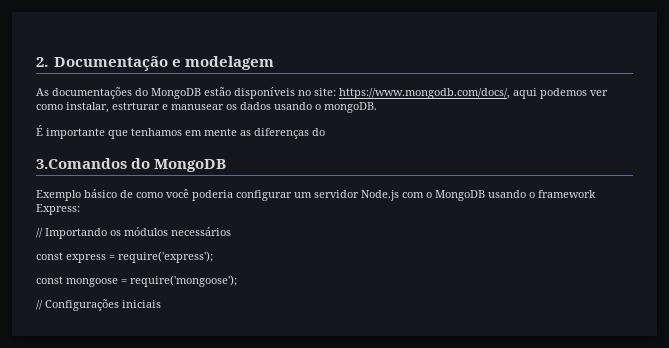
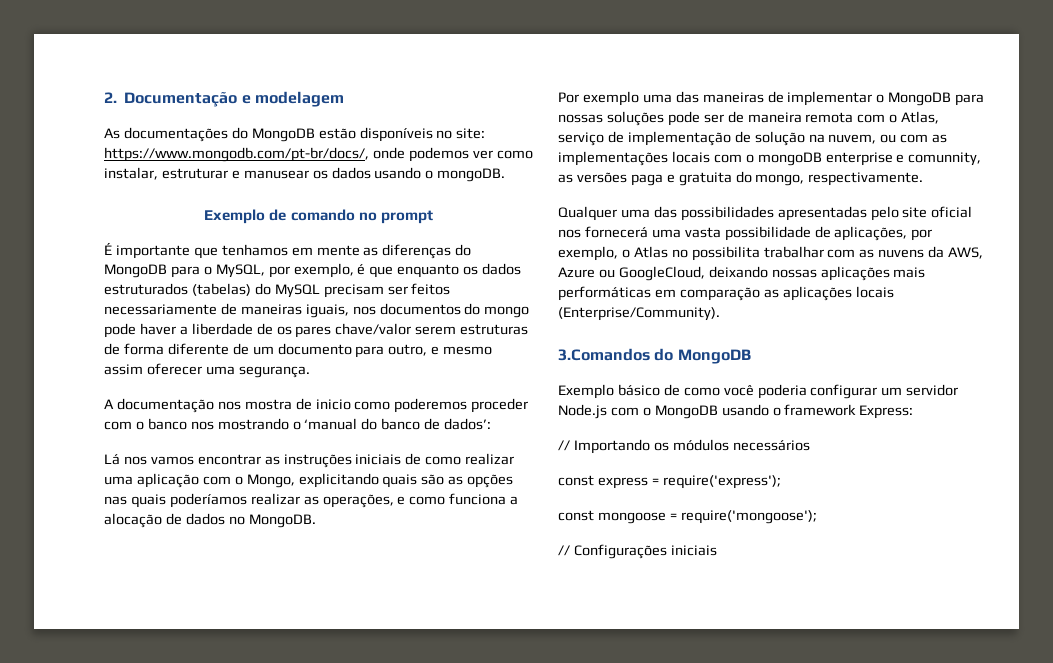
- As documentações do MongoDB estão disponíveis no site: https://www.mongodb.com/docs/, aqui podemos ver como instalar, estrturar e manusear os dados usando o mongoDB.
+ As documentações do MongoDB estão disponíveis no site: https://www.mongodb.com/pt-br/docs/, onde podemos ver como instalar, estruturar e manusear os dados usando o mongoDB.
+ Exemplo de comando no prompt
- É importante que tenhamos em mente as diferenças do
+ É importante que tenhamos em mente as diferenças do MongoDB para o MySQL, por exemplo, é que enquanto os dados estruturados (tabelas) do MySQL precisam ser feitos necessariamente de maneiras iguais, nos documentos do mongo pode haver a liberdade de os pares chave/valor serem estruturas de forma diferente de um documento para outro, e mesmo assim oferecer uma segurança.
+ A documentação nos mostra de inicio como poderemos proceder com o banco nos mostrando o ‘manual do banco de dados’:
+ Lá nos vamos encontrar as instruções iniciais de como realizar uma aplicação com o Mongo, explicitando quais são as opções nas quais poderíamos realizar as operações, e como funciona a alocação de dados no MongoDB.
+ Por exemplo uma das maneiras de implementar o MongoDB para nossas soluções pode ser de maneira remota com o Atlas, serviço de implementação de solução na nuvem, ou com as implementações locais com o mongoDB enterprise e comunnity, as versões paga e gratuita do mongo, respectivamente.
+ Qualquer uma das possibilidades apresentadas pelo site oficial nos fornecerá uma vasta possibilidade de aplicações, por exemplo, o Atlas no possibilita trabalhar com as nuvens da AWS, Azure ou GoogleCloud, deixando nossas aplicações mais performáticas em comparação as aplicações locais (Enterprise/Community).

